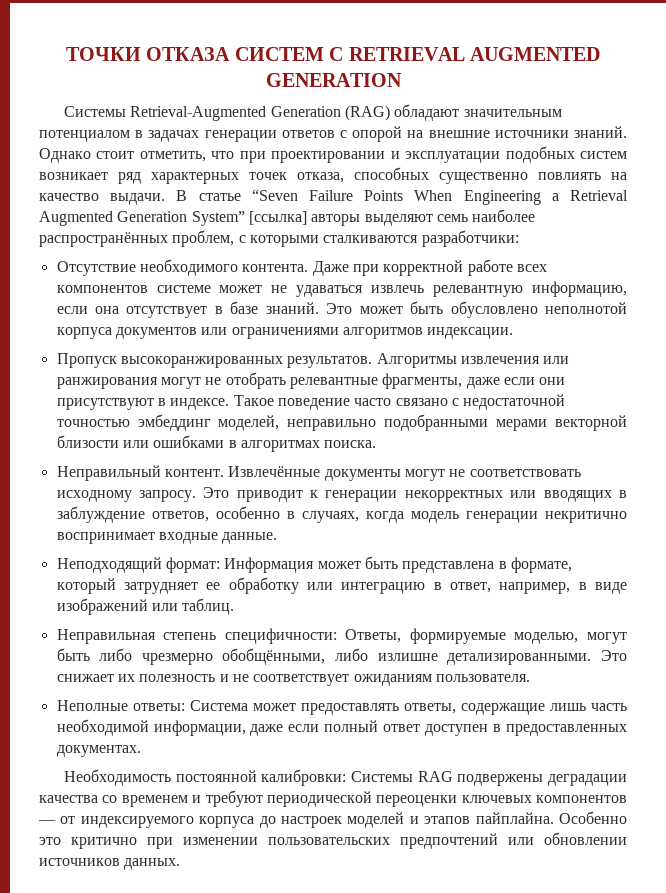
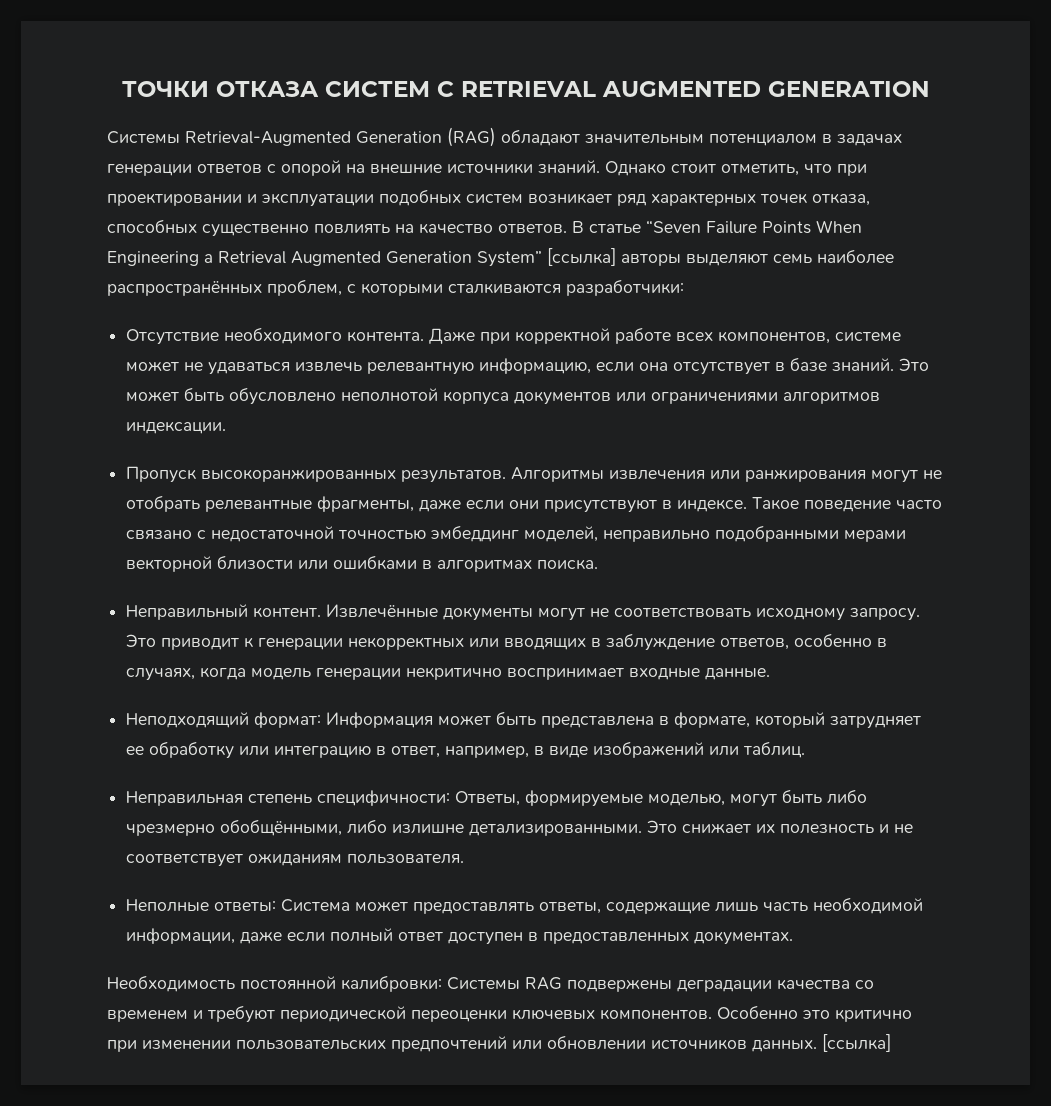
- Однако стоит отметить, что при проектировании и эксплуатации подобных систем возникает ряд характерных точек отказа, способных существенно повлиять на качество выдачи.
+ Однако стоит отметить, что при проектировании и эксплуатации подобных систем возникает ряд характерных точек отказа, способных существенно повлиять на качество ответов.
- Даже при корректной работе всех компонентов системе может не удаваться извлечь релевантную информацию, если она отсутствует в базе знаний.
+ Даже при корректной работе всех компонентов, системе может не удаваться извлечь релевантную информацию, если она отсутствует в базе знаний.
- Необходимость постоянной калибровки: Системы RAG подвержены деградации качества со временем и требуют периодической переоценки ключевых компонентов — от индексируемого корпуса до настроек моделей и этапов пайплайна.
+ Необходимость постоянной калибровки: Системы RAG подвержены деградации качества со временем и требуют периодической переоценки ключевых компонентов.
- Особенно это критично при изменении пользовательских предпочтений или обновлении источников данных.
+ Особенно это критично при изменении пользовательских предпочтений или обновлении источников данных. [ссылка]

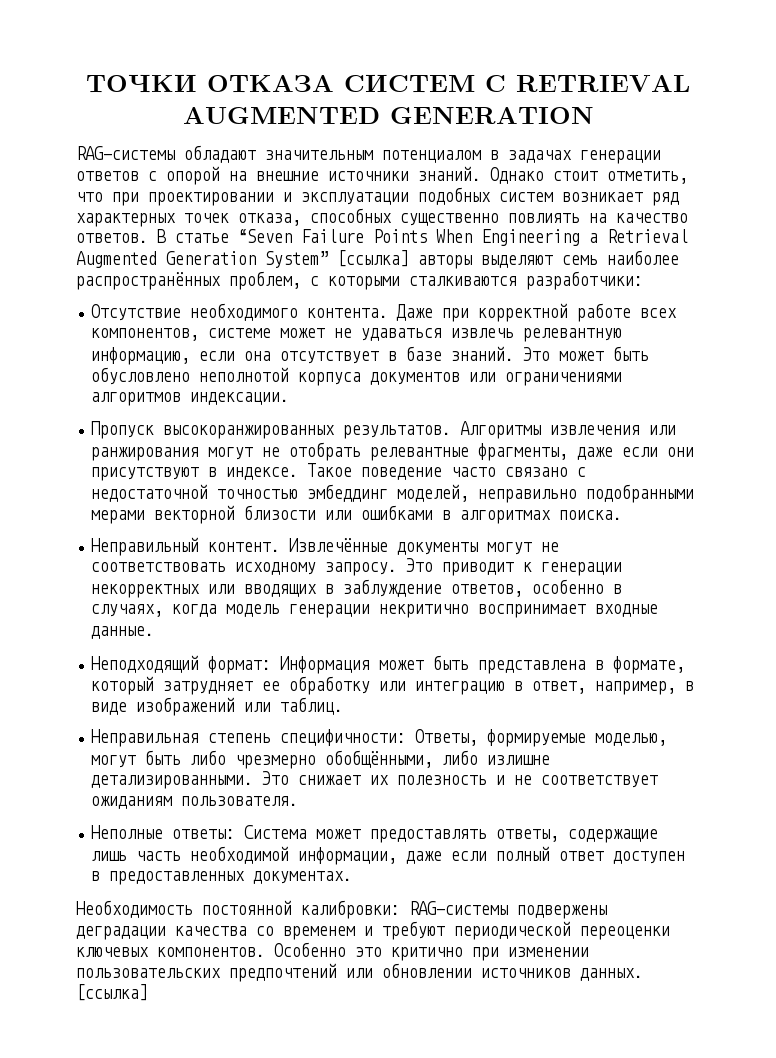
- Системы Retrieval-Augmented Generation (RAG) обладают значительным потенциалом в задачах генерации ответов с опорой на внешние источники знаний.
+ RAG-системы обладают значительным потенциалом в задачах генерации ответов с опорой на внешние источники знаний.
- Необходимость постоянной калибровки: Системы RAG подвержены деградации качества со временем и требуют периодической переоценки ключевых компонентов.
+ Необходимость постоянной калибровки: RAG-системы подвержены деградации качества со временем и требуют периодической переоценки ключевых компонентов.

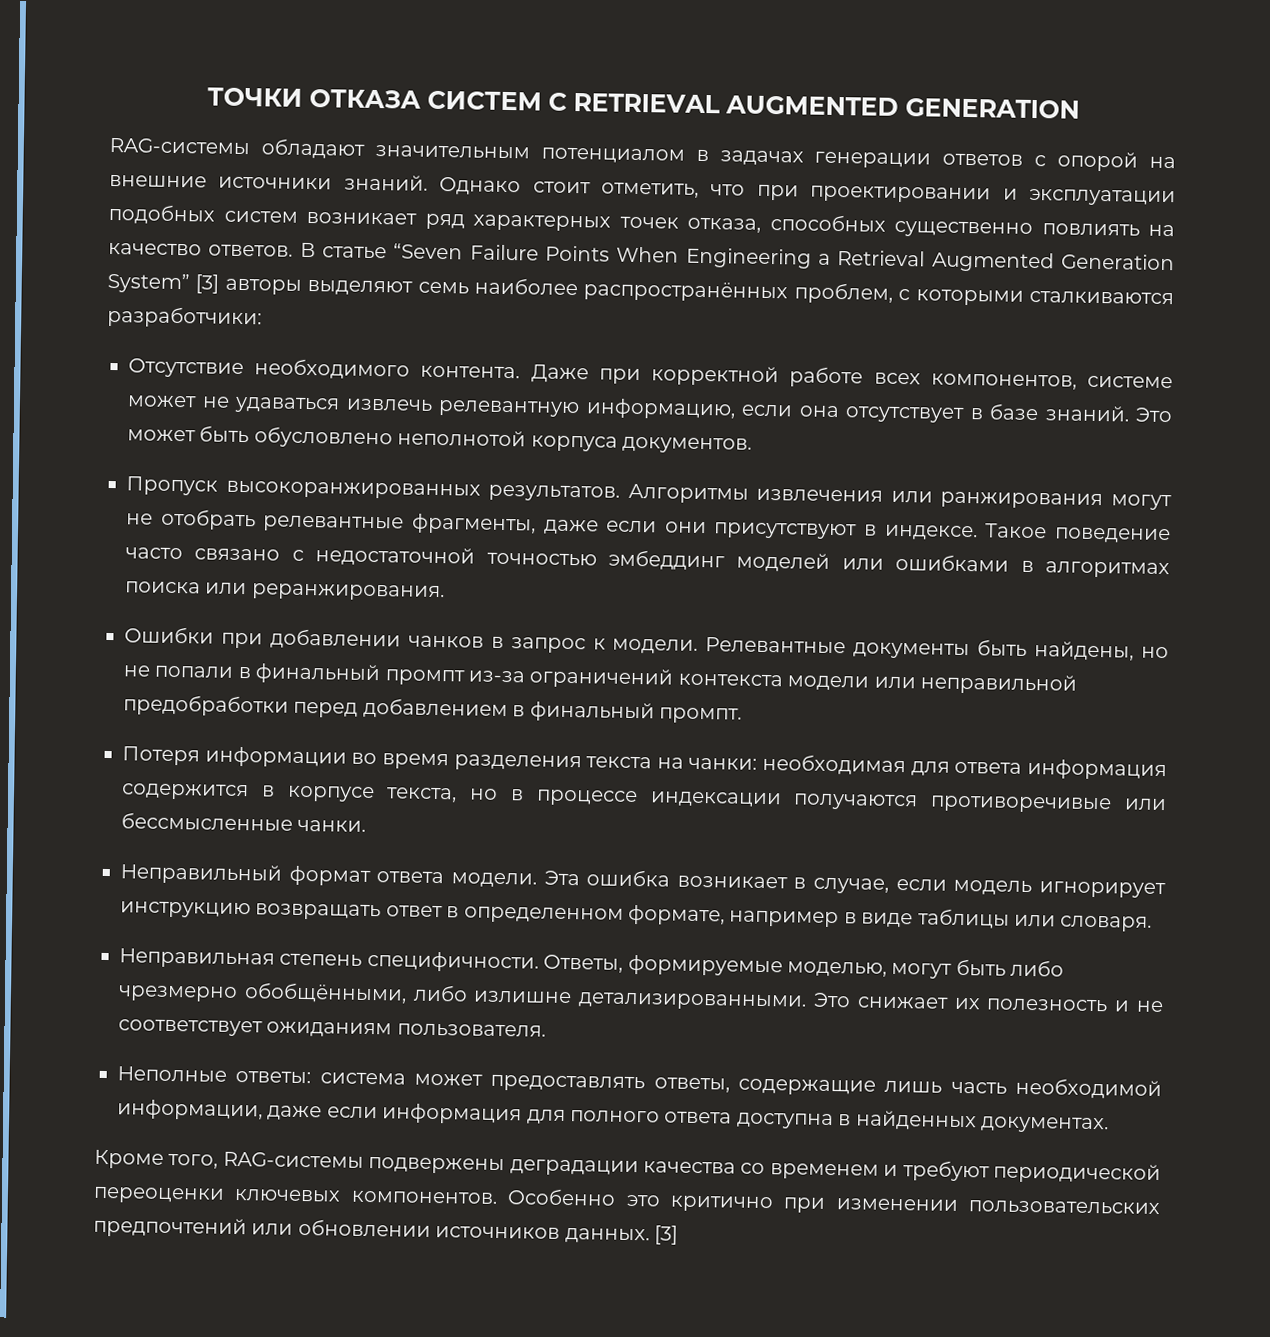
- В статье “Seven Failure Points When Engineering a Retrieval Augmented Generation System” [ссылка] авторы выделяют семь наиболее распространённых проблем, с которыми сталкиваются разработчики:
+ В статье “Seven Failure Points When Engineering a Retrieval Augmented Generation System” [3] авторы выделяют семь наиболее распространённых проблем, с которыми сталкиваются разработчики:
- Это может быть обусловлено неполнотой корпуса документов или ограничениями алгоритмов индексации.
+ Это может быть обусловлено неполнотой корпуса документов.
- Такое поведение часто связано с недостаточной точностью эмбеддинг моделей, неправильно подобранными мерами векторной близости или ошибками в алгоритмах поиска.
- Неправильный контент. Извлечённые документы могут не соответствовать исходному запросу. Это приводит к генерации некорректных или вводящих в заблуждение ответов, особенно в случаях, когда модель генерации некритично воспринимает входные данные.
- Неподходящий формат: Информация может быть представлена в формате, который затрудняет ее обработку или интеграцию в ответ, например, в виде изображений или таблиц.
+ Такое поведение часто связано с недостаточной точностью эмбеддинг моделей или ошибками в алгоритмах поиска или реранжирования.
+ Ошибки при добавлении чанков в запрос к модели. Релевантные документы быть найдены, но не попали в финальный промпт из-за ограничений контекста модели или неправильной предобработки перед добавлением в финальный промпт.
+ Потеря информации во время разделения текста на чанки: необходимая для ответа информация содержится в корпусе текста, но в процессе индексации получаются противоречивые или бессмысленные чанки.
+ Неправильный формат ответа модели. Эта ошибка возникает в случае, если модель игнорирует инструкцию возвращать ответ в определенном формате, например в виде таблицы или словаря.
- Неправильная степень специфичности: Ответы, формируемые моделью, могут быть либо чрезмерно обобщёнными, либо излишне детализированными.
+ Неправильная степень специфичности. Ответы, формируемые моделью, могут быть либо чрезмерно обобщёнными, либо излишне детализированными.
- Неполные ответы: Система может предоставлять ответы, содержащие лишь часть необходимой информации, даже если полный ответ доступен в предоставленных документах.
- Необходимость постоянной калибровки: RAG-системы подвержены деградации качества со временем и требуют периодической переоценки ключевых компонентов.
+ Неполные ответы: система может предоставлять ответы, содержащие лишь часть необходимой информации, даже если информация для полного ответа доступна в найденных документах.
+ Кроме того, RAG-системы подвержены деградации качества со временем и требуют периодической переоценки ключевых компонентов.
- Особенно это критично при изменении пользовательских предпочтений или обновлении источников данных. [ссылка]
+ Особенно это критично при изменении пользовательских предпочтений или обновлении источников данных. [3]

